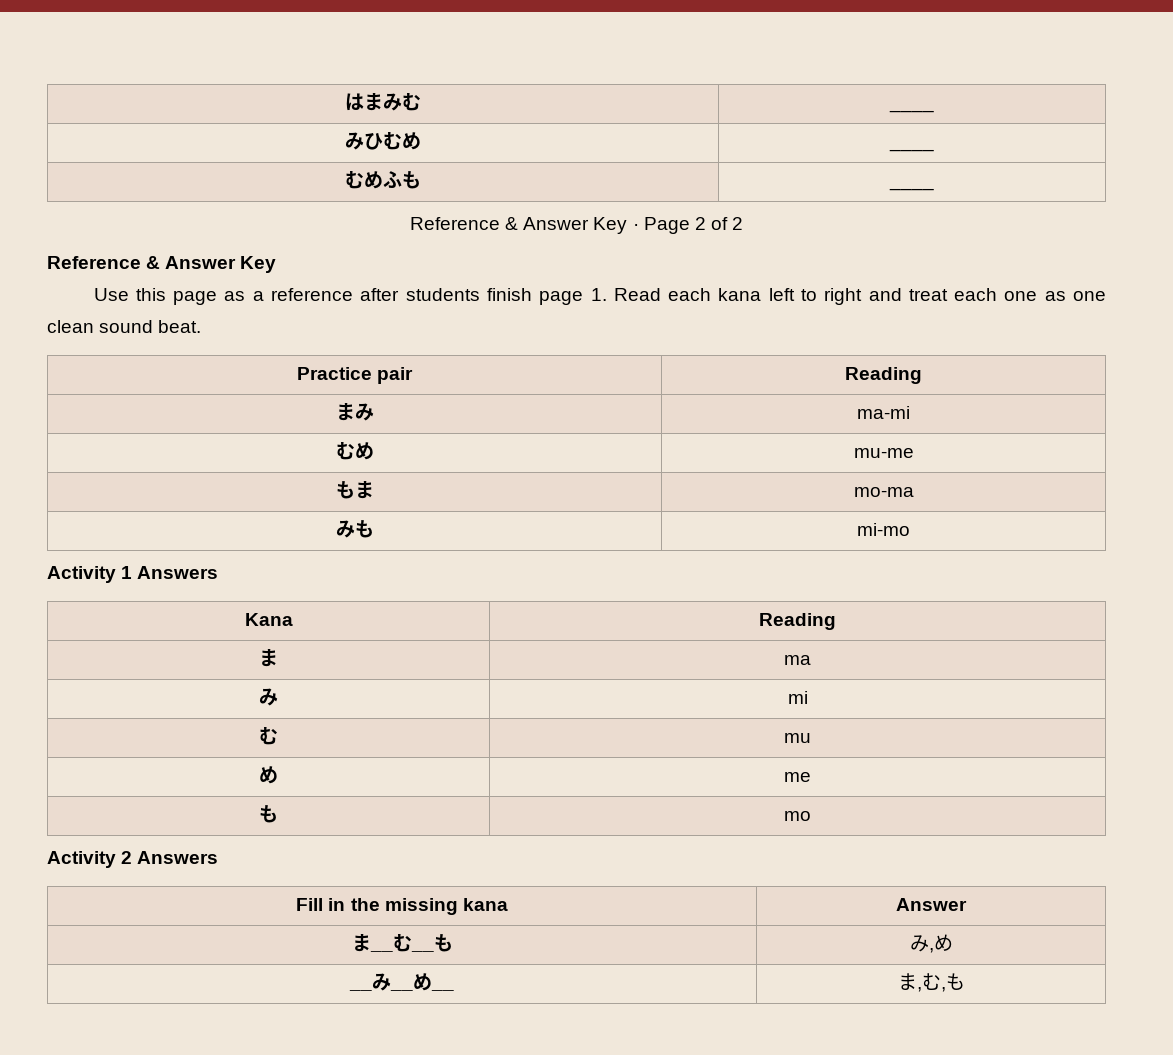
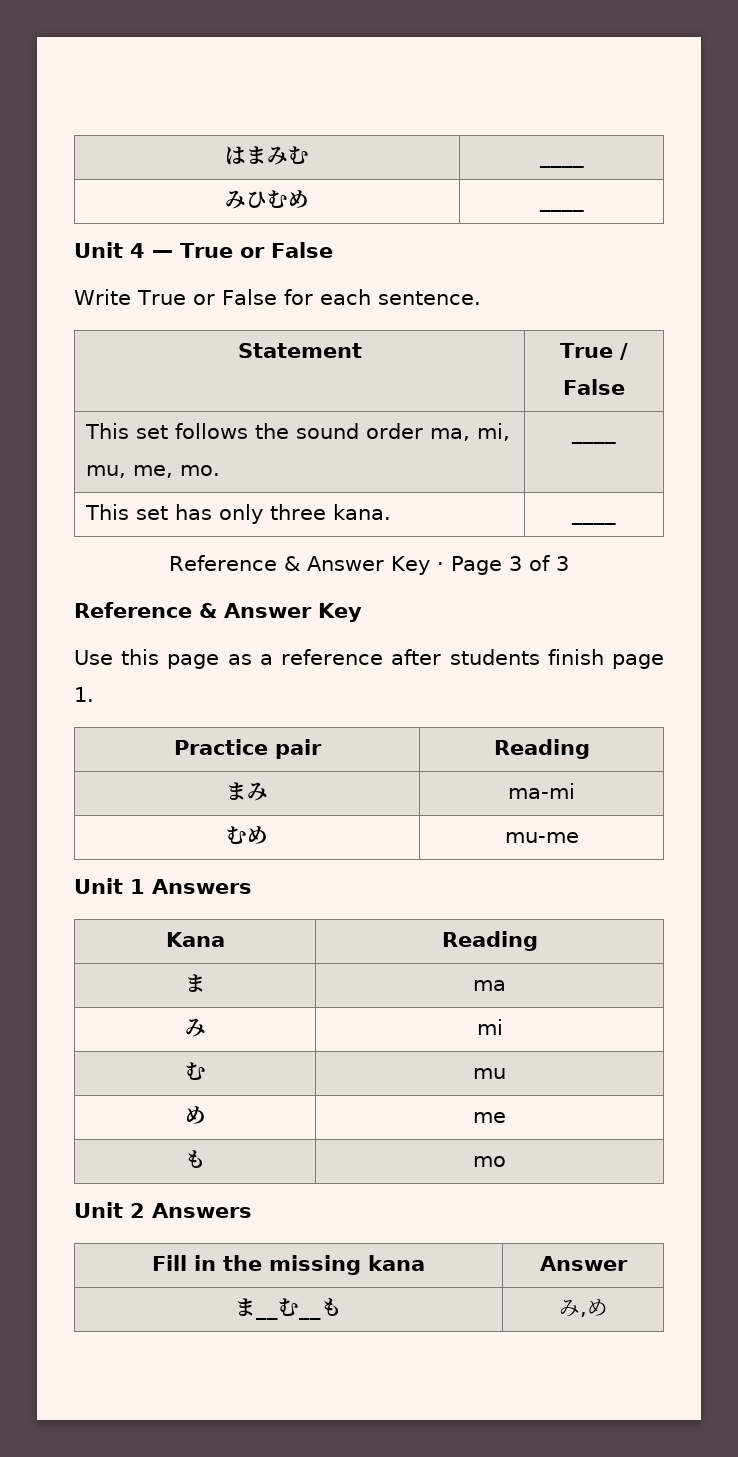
- むめふも | ____
+ Unit 4 — True or False
+ Write True or False for each sentence.
+ Statement | True / False
+ This set follows the sound order ma, mi, mu, me, mo. | ____
+ This set has only three kana. | ____
- Reference & Answer Key · Page 2 of 2
+ Reference & Answer Key · Page 3 of 3
- Use this page as a reference after students finish page 1. Read each kana left to right and treat each one as one clean sound beat.
+ Use this page as a reference after students finish page 1.
- もま | mo-ma
- みも | mi-mo
- Activity 1 Answers
+ Unit 1 Answers
- Activity 2 Answers
+ Unit 2 Answers
- __み__め__ | ま,む,も

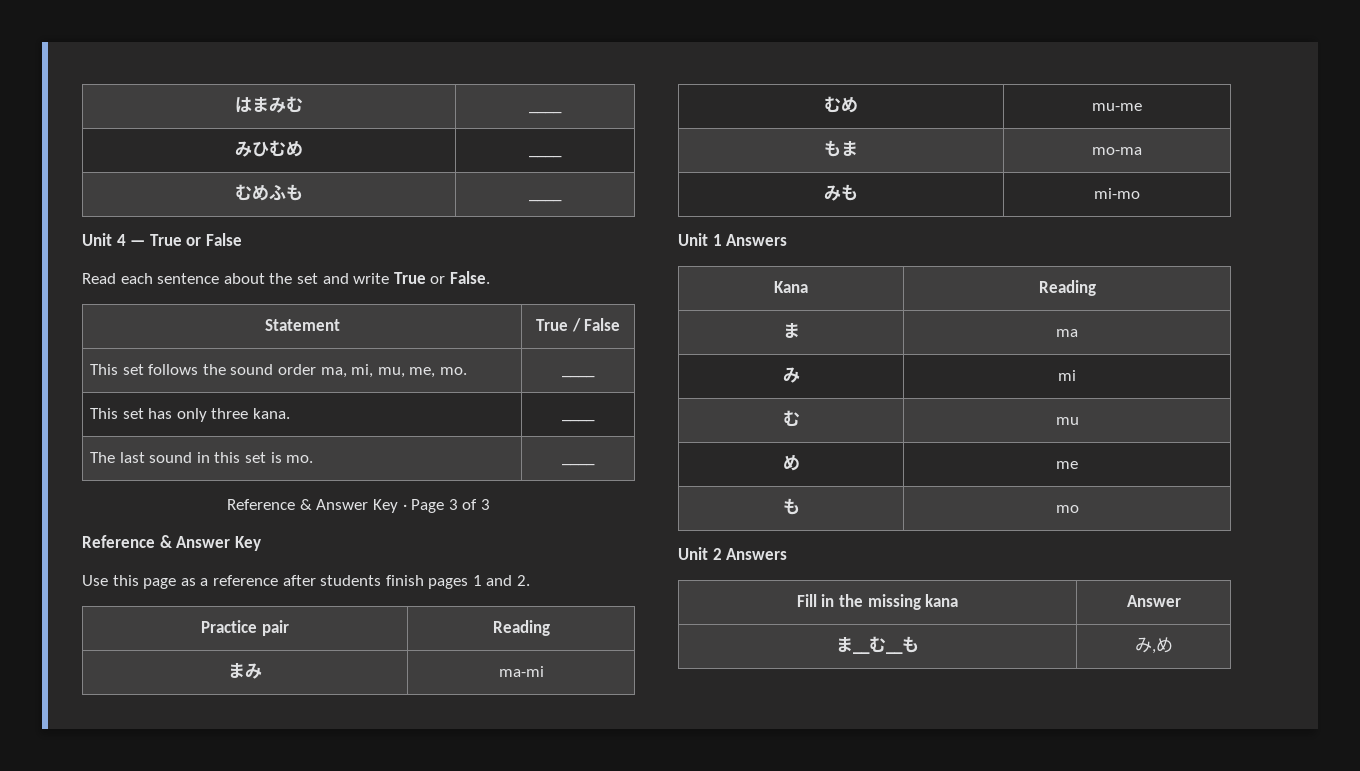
+ むめふも | ____
- Write True or False for each sentence.
+ Read each sentence about the set and write True or False.
+ The last sound in this set is mo. | ____
- Use this page as a reference after students finish page 1.
+ Use this page as a reference after students finish pages 1 and 2.
+ もま | mo-ma
+ みも | mi-mo

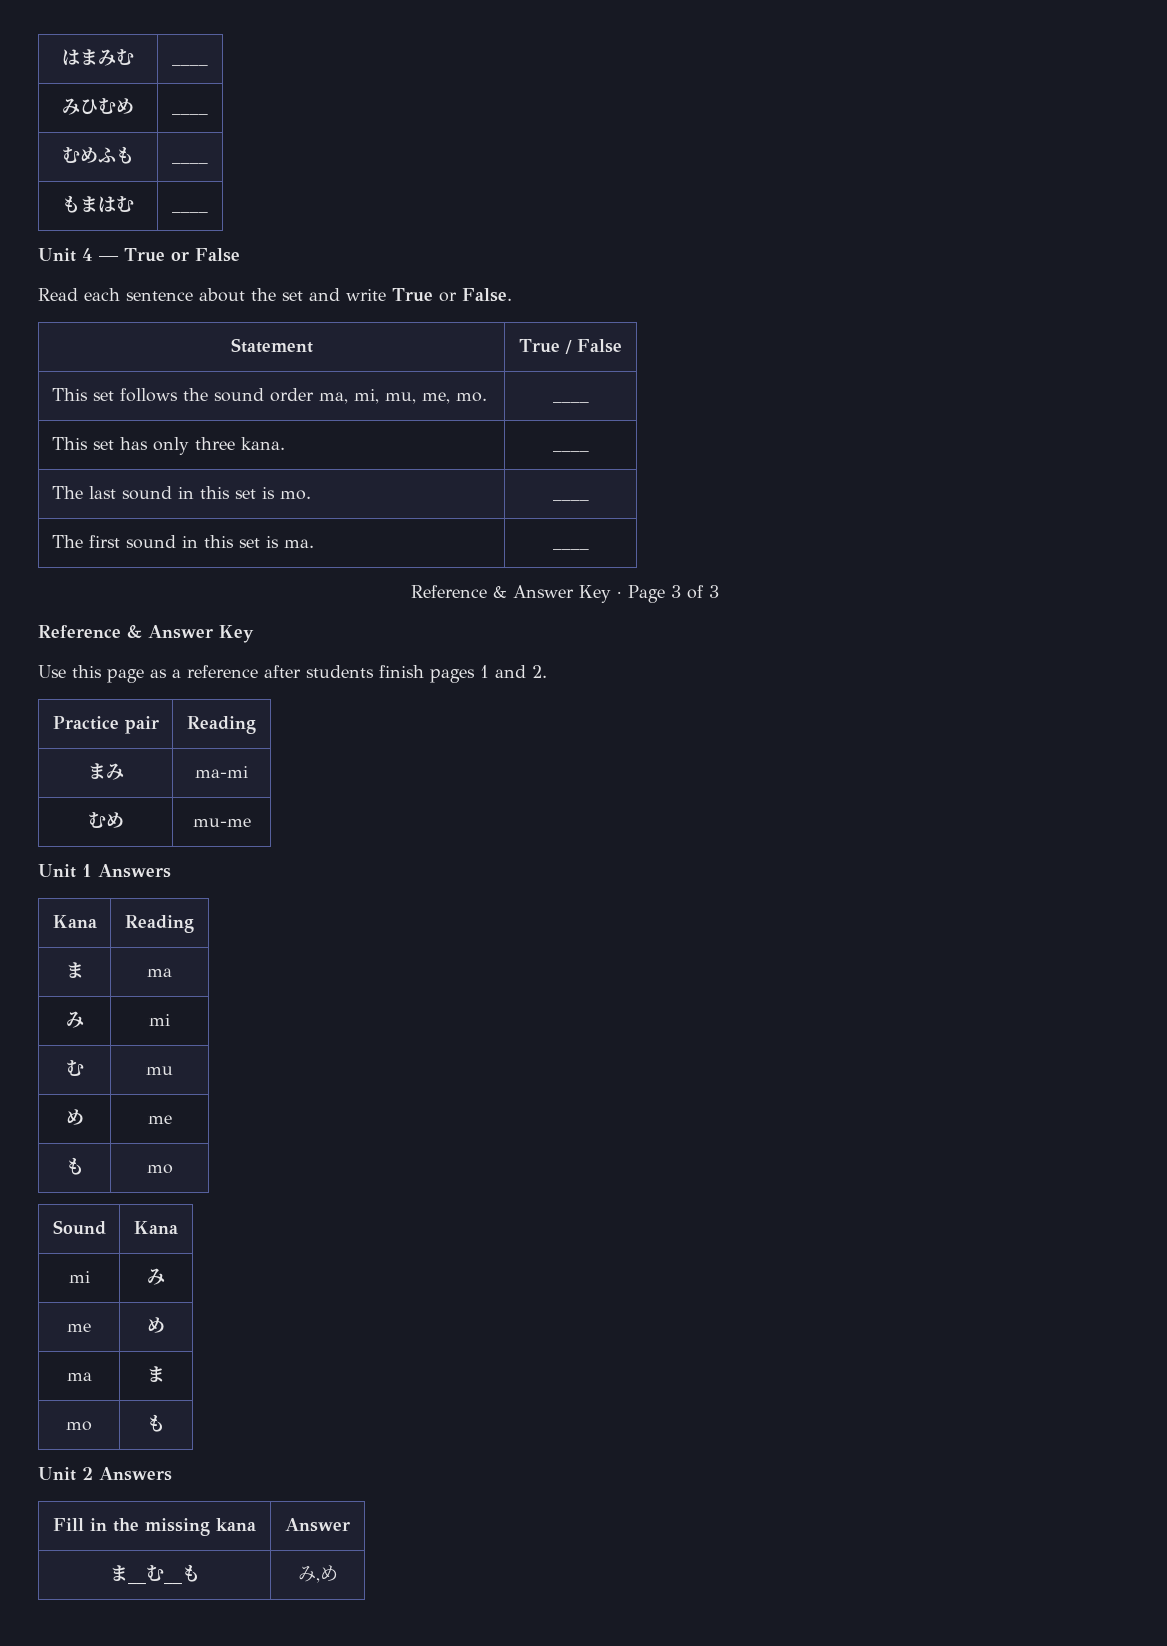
+ もまはむ | ____
+ The first sound in this set is ma. | ____
- もま | mo-ma
- みも | mi-mo
+ Sound | Kana
+ mi | み
+ me | め
+ ma | ま
+ mo | も

